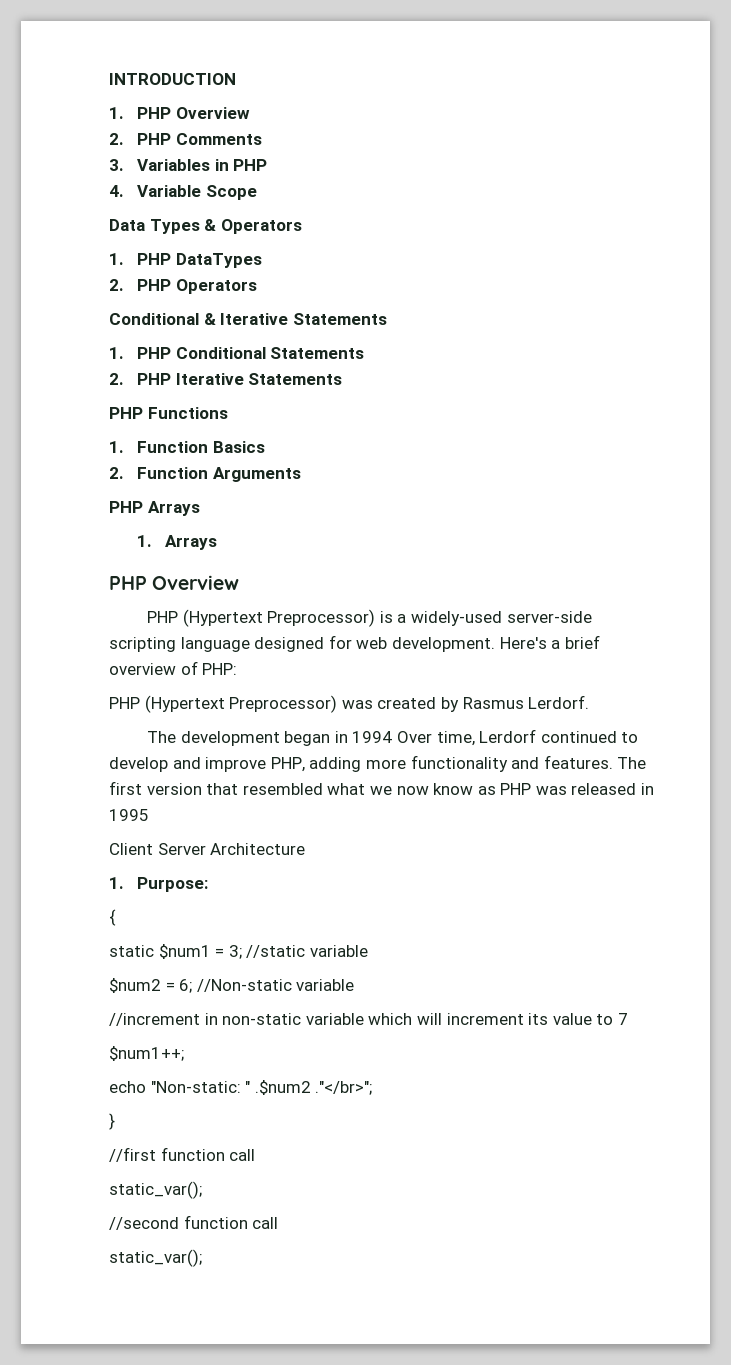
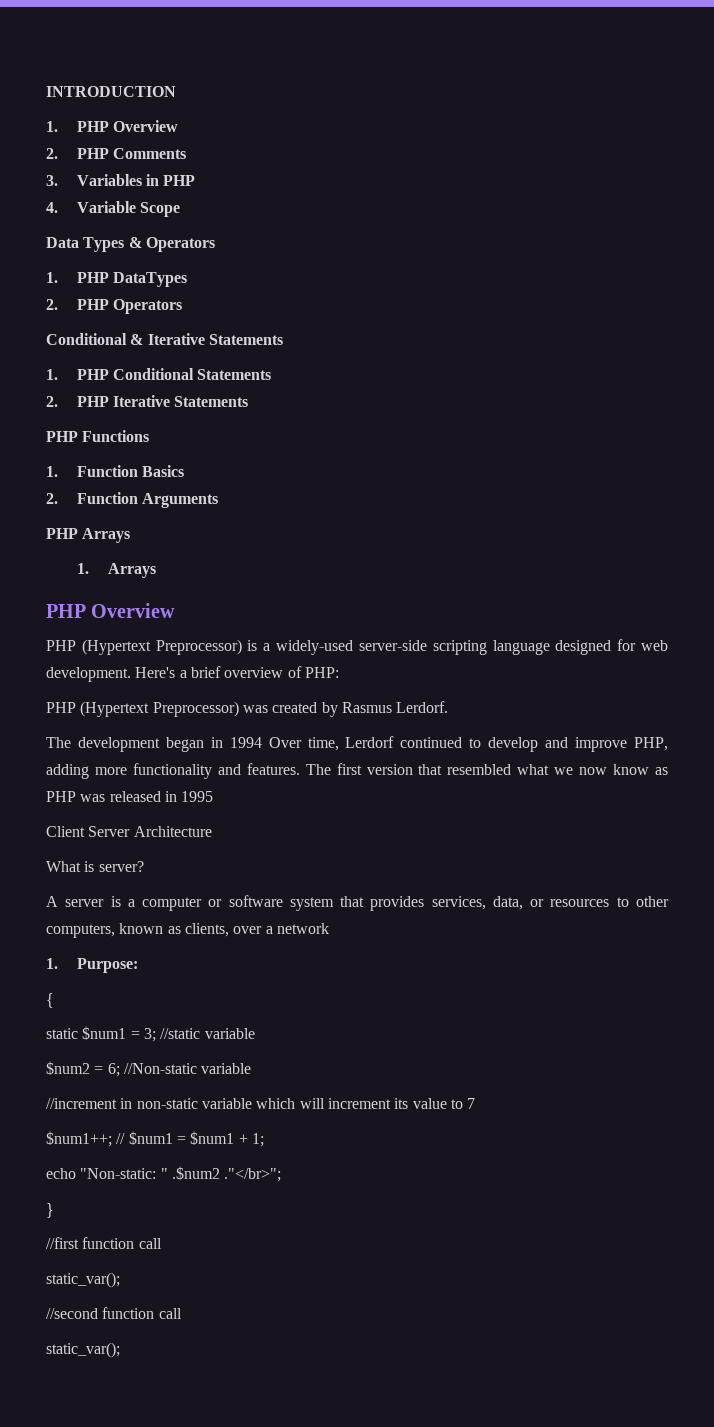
+ What is server?
+ A server is a computer or software system that provides services, data, or resources to other computers, known as clients, over a network
- $num1++;
+ $num1++; // $num1 = $num1 + 1;

